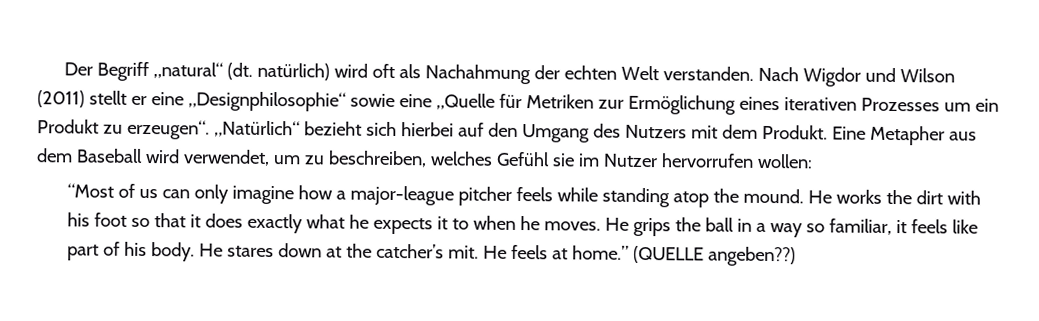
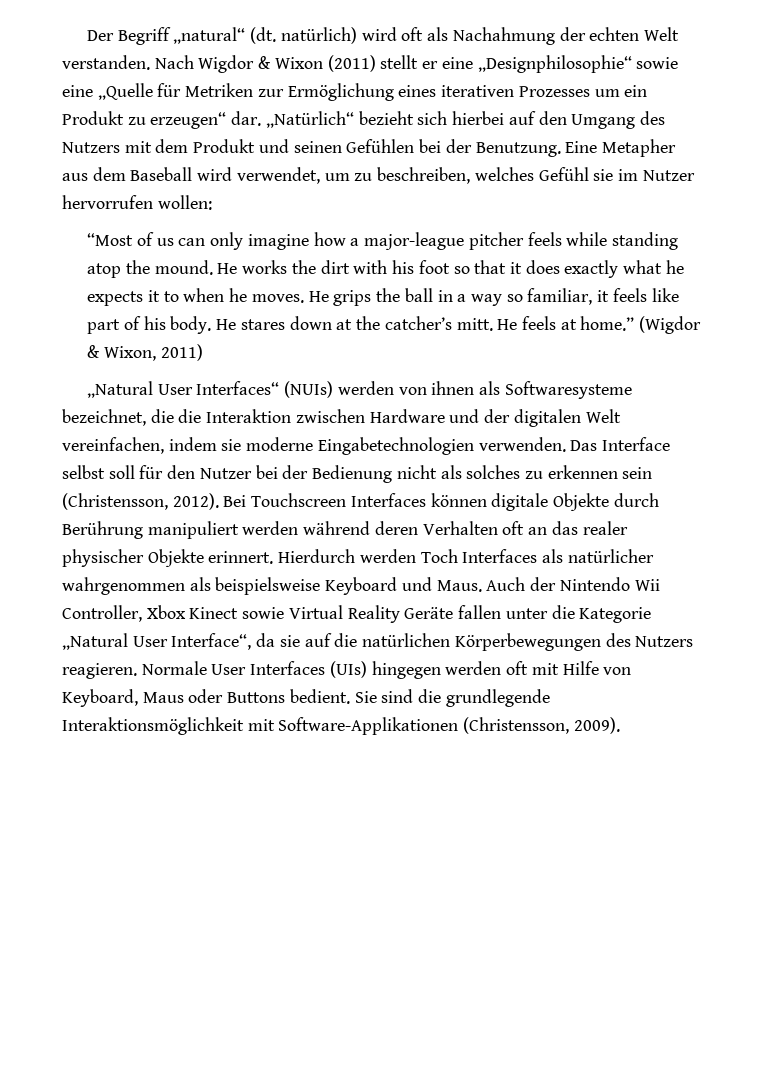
- Nach Wigdor und Wilson (2011) stellt er eine „Designphilosophie“ sowie eine „Quelle für Metriken zur Ermöglichung eines iterativen Prozesses um ein Produkt zu erzeugen“.
+ Nach Wigdor & Wixon (2011) stellt er eine „Designphilosophie“ sowie eine „Quelle für Metriken zur Ermöglichung eines iterativen Prozesses um ein Produkt zu erzeugen“ dar.
- „Natürlich“ bezieht sich hierbei auf den Umgang des Nutzers mit dem Produkt.
+ „Natürlich“ bezieht sich hierbei auf den Umgang des Nutzers mit dem Produkt und seinen Gefühlen bei der Benutzung.
- He stares down at the catcher’s mit.
+ He stares down at the catcher’s mitt.
- (QUELLE angeben??)
+ (Wigdor & Wixon, 2011)
+ „Natural User Interfaces“ (NUIs) werden von ihnen als Softwaresysteme bezeichnet, die die Interaktion zwischen Hardware und der digitalen Welt vereinfachen, indem sie moderne Eingabetechnologien verwenden. Das Interface selbst soll für den Nutzer bei der Bedienung nicht als solches zu erkennen sein (Christensson, 2012). Bei Touchscreen Interfaces können digitale Objekte durch Berührung manipuliert werden während deren Verhalten oft an das realer physischer Objekte erinnert. Hierdurch werden Toch Interfaces als natürlicher wahrgenommen als beispielsweise Keyboard und Maus. Auch der Nintendo Wii Controller, Xbox Kinect sowie Virtual Reality Geräte fallen unter die Kategorie „Natural User Interface“, da sie auf die natürlichen Körperbewegungen des Nutzers reagieren. Normale User Interfaces (UIs) hingegen werden oft mit Hilfe von Keyboard, Maus oder Buttons bedient. Sie sind die grundlegende Interaktionsmöglichkeit mit Software-Applikationen (Christensson, 2009).

